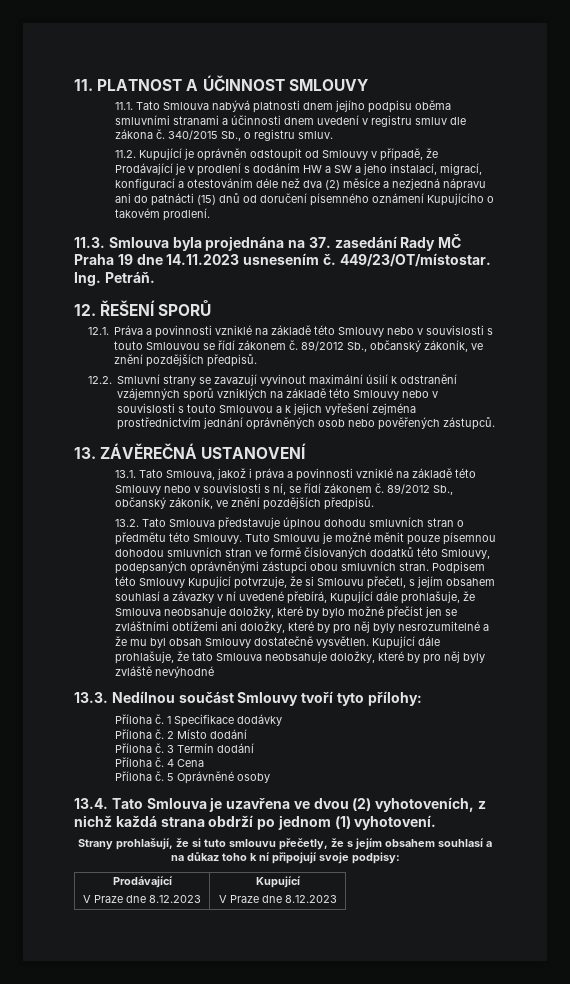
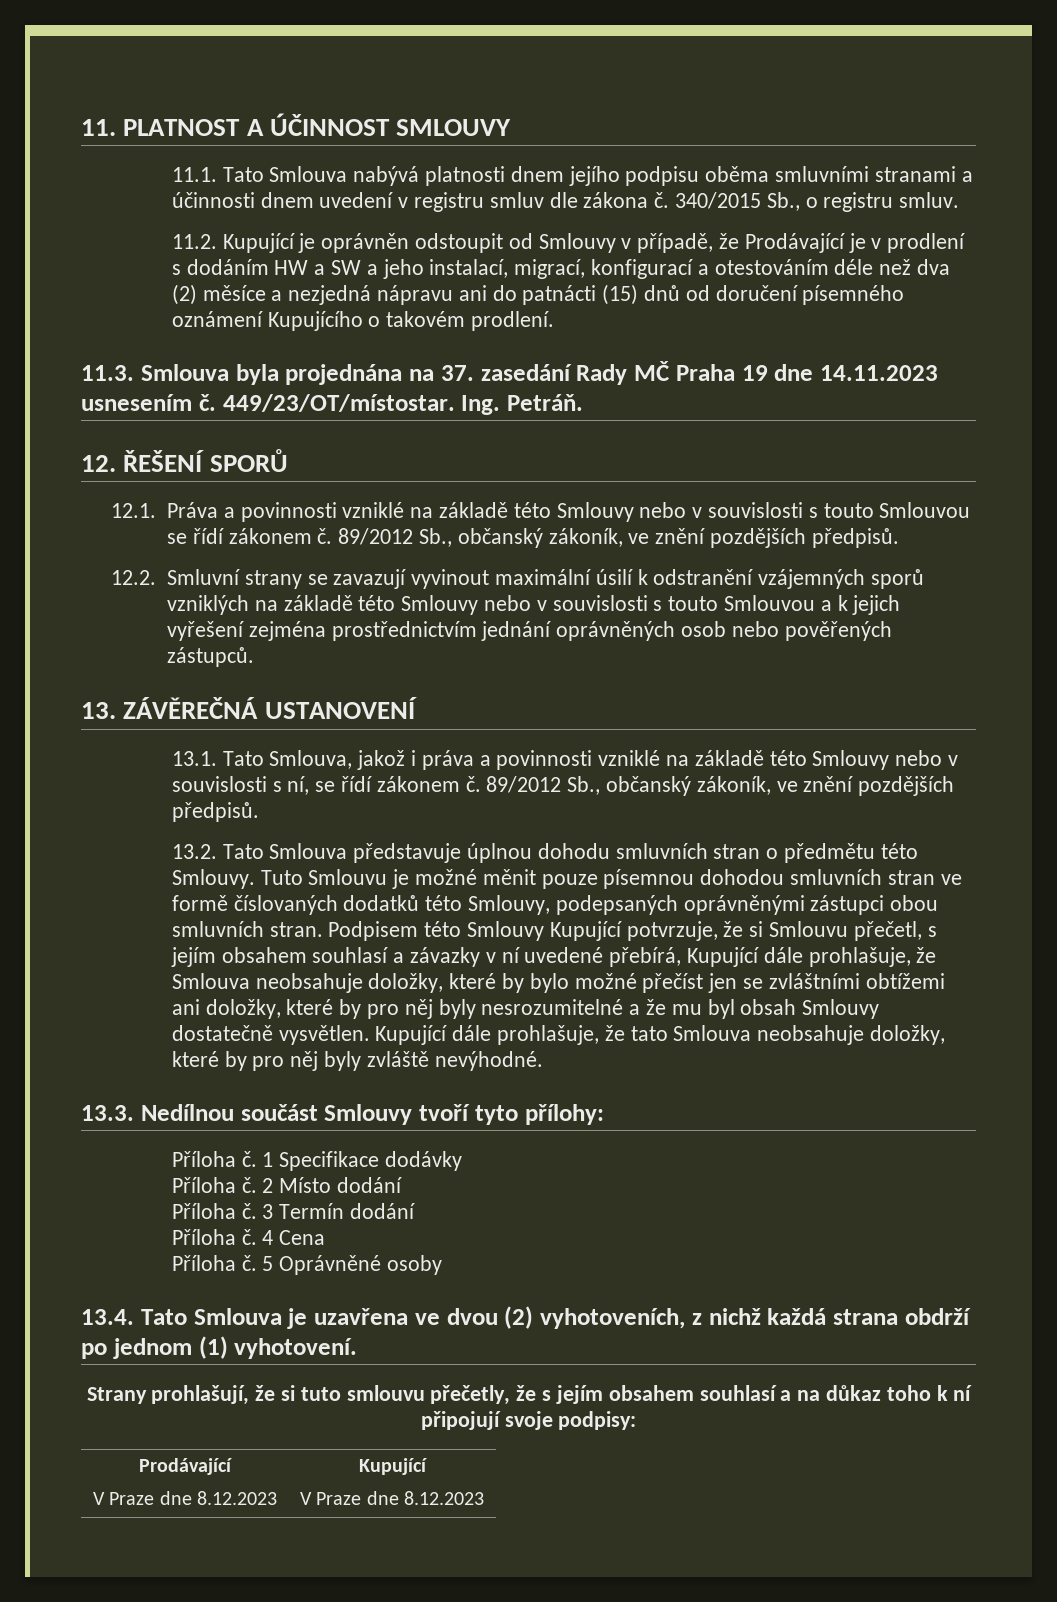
- Kupující dále prohlašuje, že tato Smlouva neobsahuje doložky, které by pro něj byly zvláště nevýhodné
+ Kupující dále prohlašuje, že tato Smlouva neobsahuje doložky, které by pro něj byly zvláště nevýhodné.

